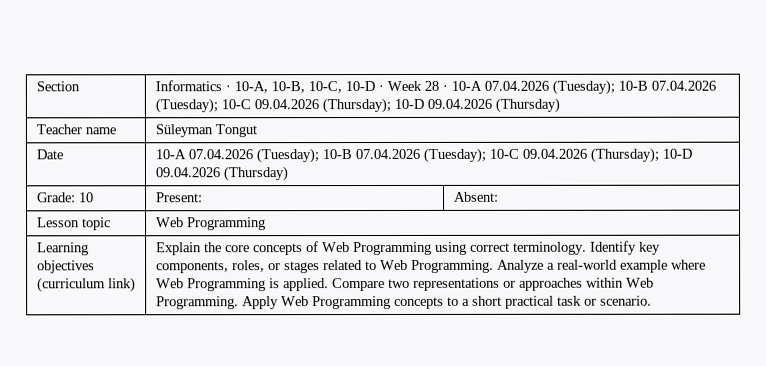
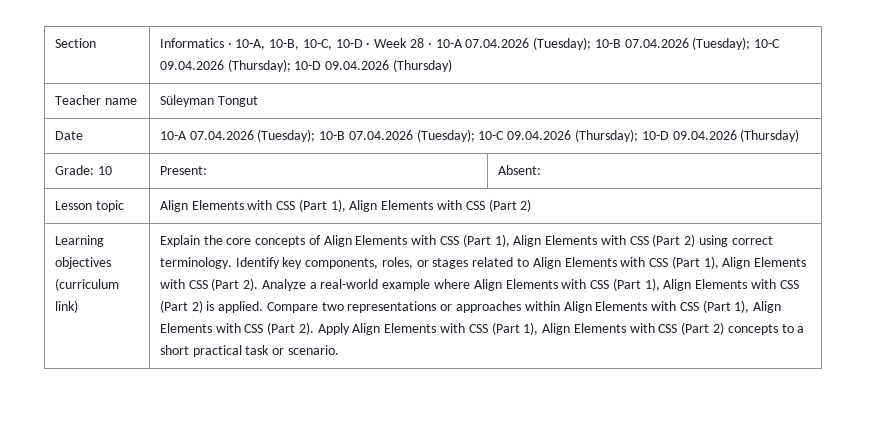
- Lesson topic | Web Programming
+ Lesson topic | Align Elements with CSS (Part 1), Align Elements with CSS (Part 2)
- Explain the core concepts of Web Programming using correct terminology.
+ Explain the core concepts of Align Elements with CSS (Part 1), Align Elements with CSS (Part 2) using correct terminology.
- Identify key components, roles, or stages related to Web Programming.
+ Identify key components, roles, or stages related to Align Elements with CSS (Part 1), Align Elements with CSS (Part 2).
- Analyze a real-world example where Web Programming is applied.
+ Analyze a real-world example where Align Elements with CSS (Part 1), Align Elements with CSS (Part 2) is applied.
- Compare two representations or approaches within Web Programming. Apply Web Programming concepts to a short practical task or scenario.
+ Compare two representations or approaches within Align Elements with CSS (Part 1), Align Elements with CSS (Part 2). Apply Align Elements with CSS (Part 1), Align Elements with CSS (Part 2) concepts to a short practical task or scenario.

